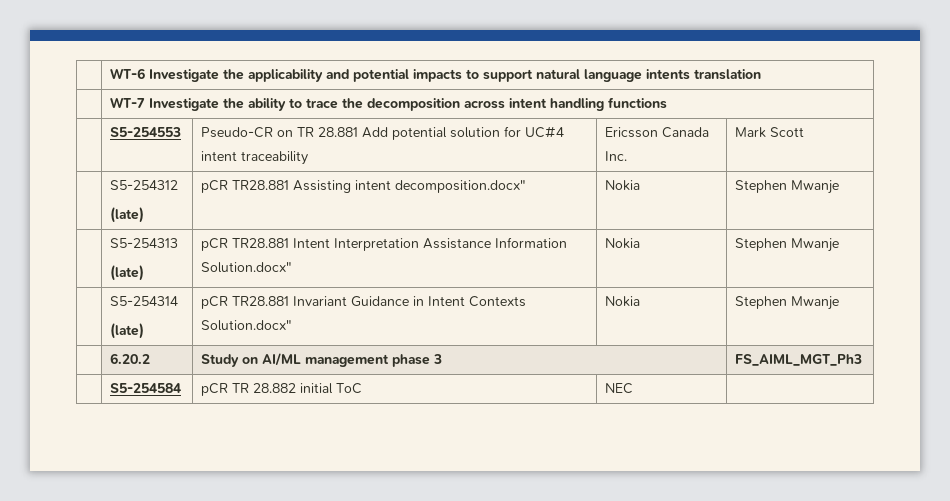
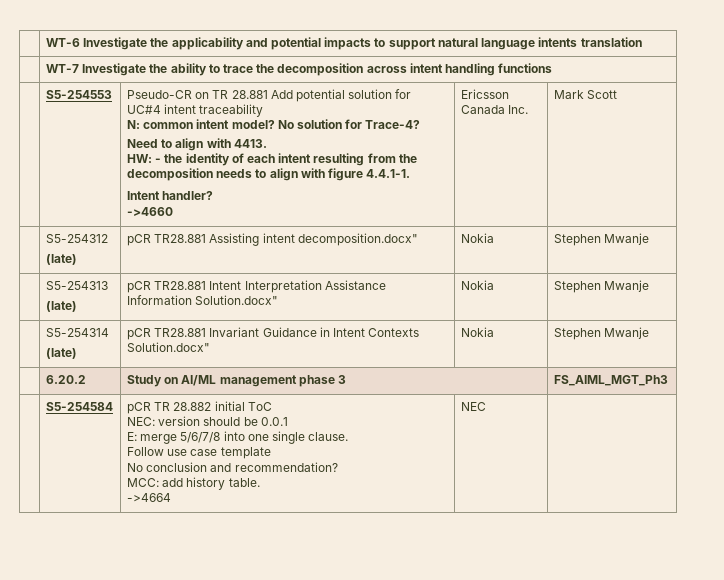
+ N: common intent model? No solution for Trace-4?
+ Need to align with 4413.
+ HW: - the identity of each intent resulting from the decomposition needs to align with figure 4.4.1-1.
+ Intent handler?
+ ->4660
- | S5-254584 | pCR TR 28.882 initial ToC | NEC |
+ | S5-254584 | pCR TR 28.882 initial ToC
+ NEC: version should be 0.0.1
+ E: merge 5/6/7/8 into one single clause.
+ Follow use case template
+ No conclusion and recommendation?
+ MCC: add history table.
+ ->4664 | NEC |

